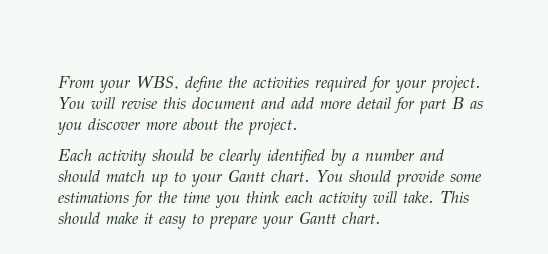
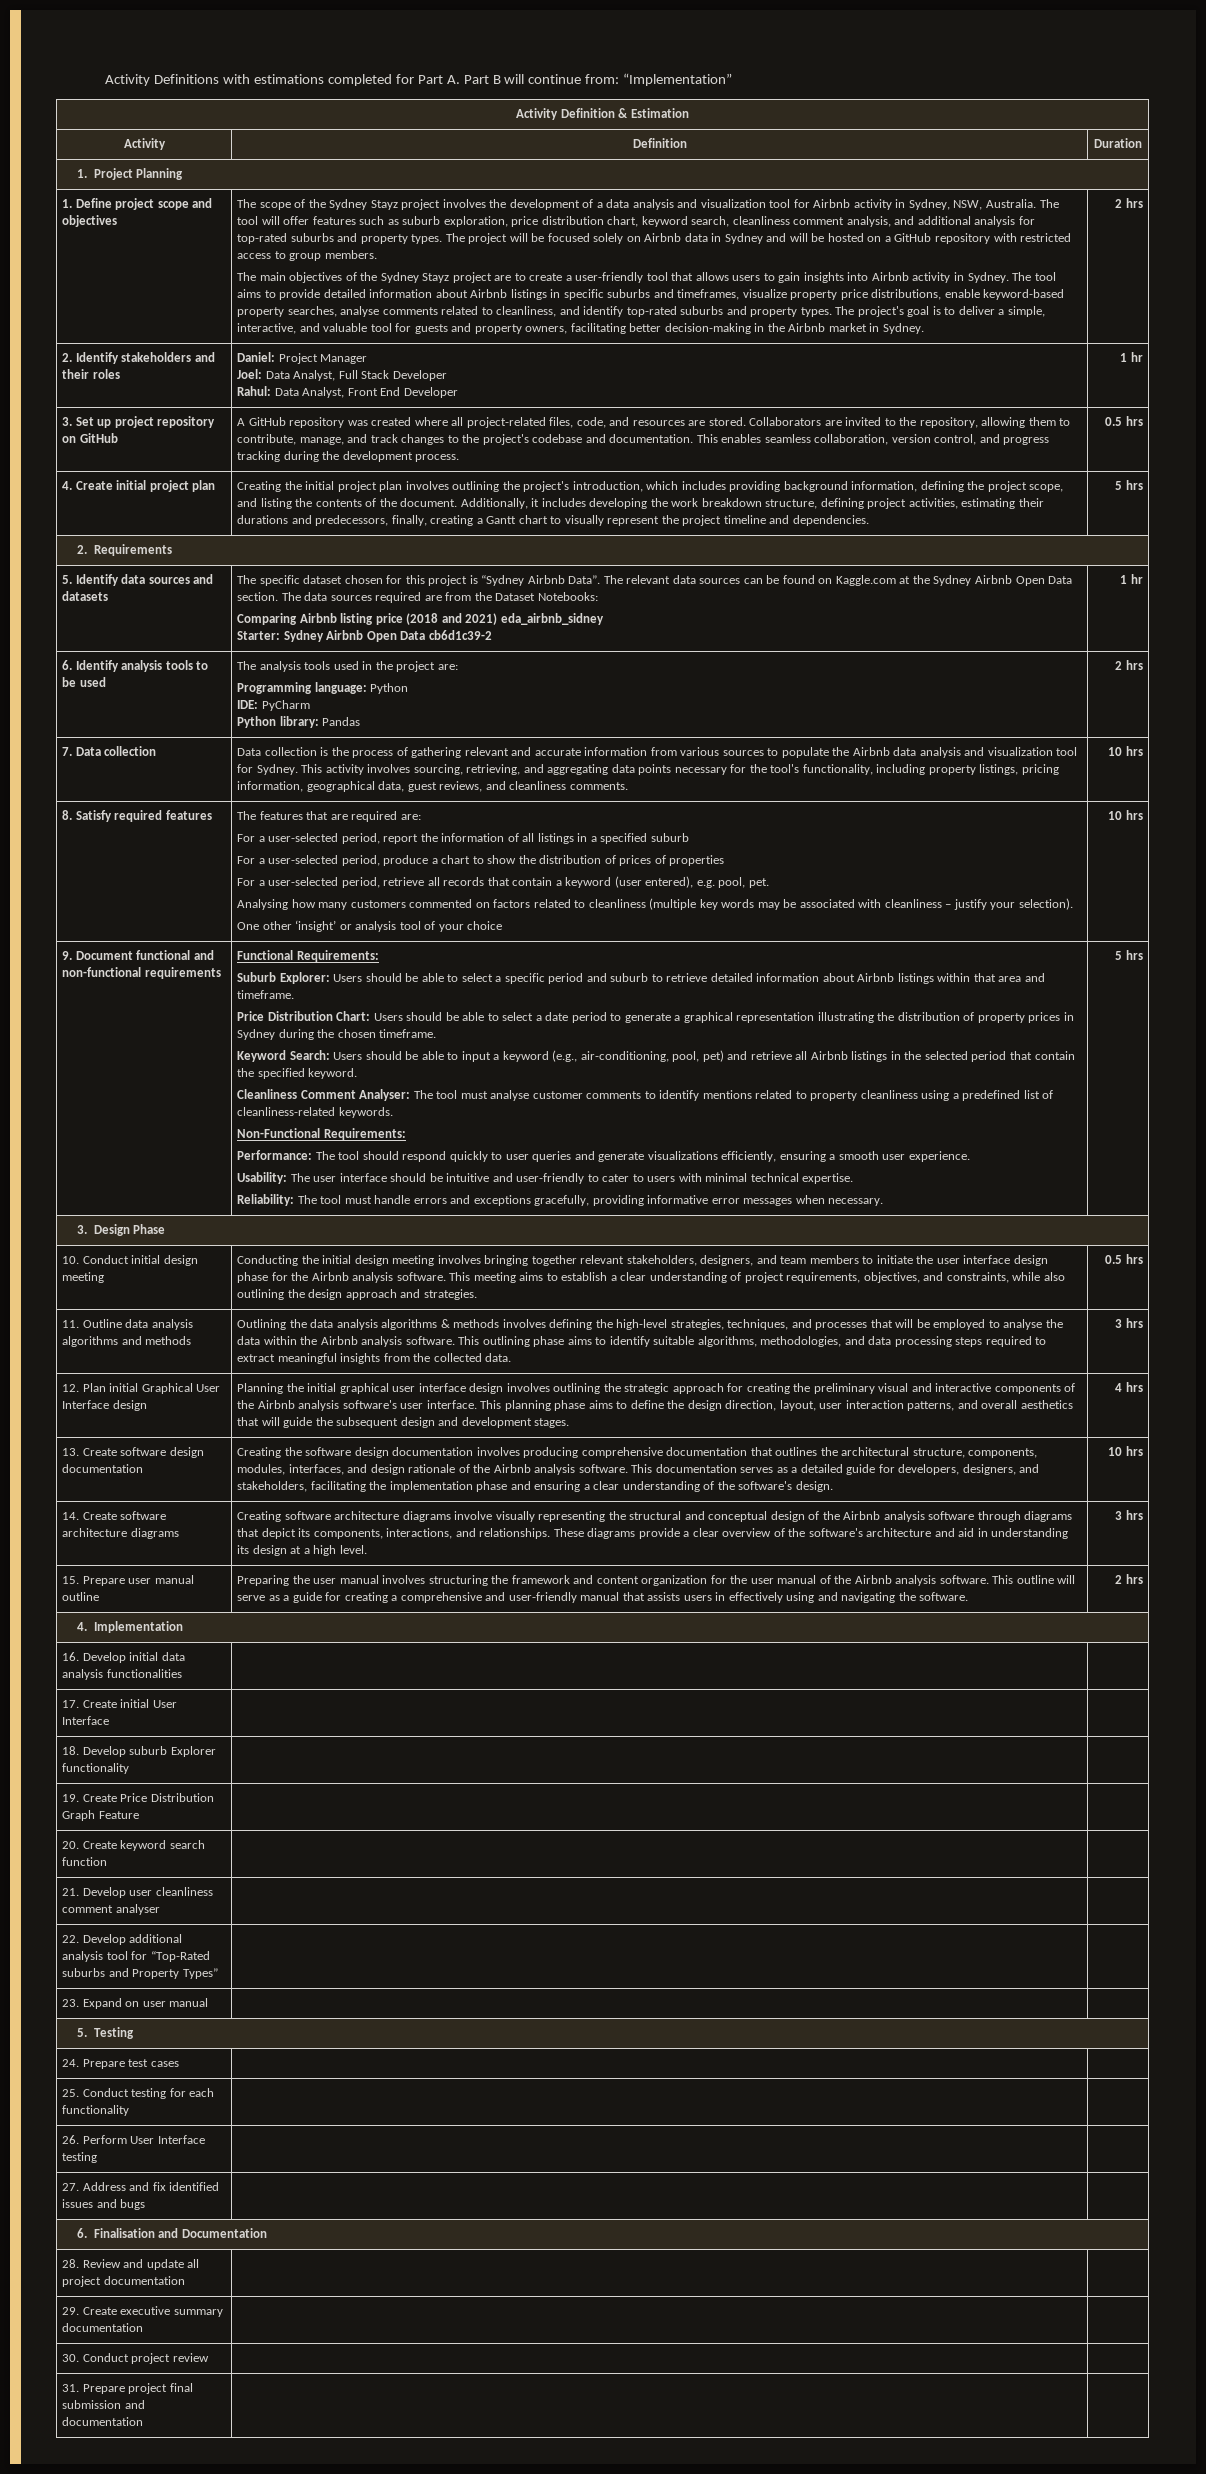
- From your WBS, define the activities required for your project. You will revise this document and add more detail for part B as you discover more about the project.
- Each activity should be clearly identified by a number and should match up to your Gantt chart. You should provide some estimations for the time you think each activity will take. This should make it easy to prepare your Gantt chart.
+ Activity Definitions with estimations completed for Part A. Part B will continue from: “Implementation”
+ Activity Definition & Estimation
+ Activity | Definition | Duration
+ 1. Project Planning
+ 1. Define project scope and objectives | The scope of the Sydney Stayz project involves the development of a data analysis and visualization tool for Airbnb activity in Sydney, NSW, Australia. The tool will offer features such as suburb exploration, price distribution chart, keyword search, cleanliness comment analysis, and additional analysis for top-rated suburbs and property types. The project will be focused solely on Airbnb data in Sydney and will be hosted on a GitHub repository with restricted access to group members.
+ The main objectives of the Sydney Stayz project are to create a user-friendly tool that allows users to gain insights into Airbnb activity in Sydney. The tool aims to provide detailed information about Airbnb listings in specific suburbs and timeframes, visualize property price distributions, enable keyword-based property searches, analyse comments related to cleanliness, and identify top-rated suburbs and property types. The project's goal is to deliver a simple, interactive, and valuable tool for guests and property owners, facilitating better decision-making in the Airbnb market in Sydney. | 2 hrs
+ 2. Identify stakeholders and their roles | Daniel: Project Manager
+ Joel: Data Analyst, Full Stack Developer
+ Rahul: Data Analyst, Front End Developer | 1 hr
+ 3. Set up project repository on GitHub | A GitHub repository was created where all project-related files, code, and resources are stored. Collaborators are invited to the repository, allowing them to contribute, manage, and track changes to the project's codebase and documentation. This enables seamless collaboration, version control, and progress tracking during the development process. | 0.5 hrs
+ 4. Create initial project plan | Creating the initial project plan involves outlining the project's introduction, which includes providing background information, defining the project scope, and listing the contents of the document. Additionally, it includes developing the work breakdown structure, defining project activities, estimating their durations and predecessors, finally, creating a Gantt chart to visually represent the project timeline and dependencies. | 5 hrs
+ 2. Requirements
+ 5. Identify data sources and datasets | The specific dataset chosen for this project is “Sydney Airbnb Data”. The relevant data sources can be found on Kaggle.com at the Sydney Airbnb Open Data section. The data sources required are from the Dataset Notebooks:
+ Comparing Airbnb listing price (2018 and 2021) eda_airbnb_sidney
+ Starter: Sydney Airbnb Open Data cb6d1c39-2 | 1 hr
+ 6. Identify analysis tools to be used | The analysis tools used in the project are:
+ Programming language: Python
+ IDE: PyCharm
+ Python library: Pandas | 2 hrs
+ 7. Data collection | Data collection is the process of gathering relevant and accurate information from various sources to populate the Airbnb data analysis and visualization tool for Sydney. This activity involves sourcing, retrieving, and aggregating data points necessary for the tool's functionality, including property listings, pricing information, geographical data, guest reviews, and cleanliness comments. | 10 hrs
+ 8. Satisfy required features | The features that are required are:
+ For a user-selected period, report the information of all listings in a specified suburb
+ For a user-selected period, produce a chart to show the distribution of prices of properties
+ For a user-selected period, retrieve all records that contain a keyword (user entered), e.g. pool, pet.
+ Analysing how many customers commented on factors related to cleanliness (multiple key words may be associated with cleanliness – justify your selection).
+ One other ‘insight’ or analysis tool of your choice | 10 hrs
+ 9. Document functional and non-functional requirements | Functional Requirements:
+ Suburb Explorer: Users should be able to select a specific period and suburb to retrieve detailed information about Airbnb listings within that area and timeframe.
+ Price Distribution Chart: Users should be able to select a date period to generate a graphical representation illustrating the distribution of property prices in Sydney during the chosen timeframe.
+ Keyword Search: Users should be able to input a keyword (e.g., air-conditioning, pool, pet) and retrieve all Airbnb listings in the selected period that contain the specified keyword.
+ Cleanliness Comment Analyser: The tool must analyse customer comments to identify mentions related to property cleanliness using a predefined list of cleanliness-related keywords.
+ Non-Functional Requirements:
+ Performance: The tool should respond quickly to user queries and generate visualizations efficiently, ensuring a smooth user experience.
+ Usability: The user interface should be intuitive and user-friendly to cater to users with minimal technical expertise.
+ Reliability: The tool must handle errors and exceptions gracefully, providing informative error messages when necessary. | 5 hrs
+ 3. Design Phase
+ 10. Conduct initial design meeting | Conducting the initial design meeting involves bringing together relevant stakeholders, designers, and team members to initiate the user interface design phase for the Airbnb analysis software. This meeting aims to establish a clear understanding of project requirements, objectives, and constraints, while also outlining the design approach and strategies. | 0.5 hrs
+ 11. Outline data analysis algorithms and methods | Outlining the data analysis algorithms & methods involves defining the high-level strategies, techniques, and processes that will be employed to analyse the data within the Airbnb analysis software. This outlining phase aims to identify suitable algorithms, methodologies, and data processing steps required to extract meaningful insights from the collected data. | 3 hrs
+ 12. Plan initial Graphical User Interface design | Planning the initial graphical user interface design involves outlining the strategic approach for creating the preliminary visual and interactive components of the Airbnb analysis software's user interface. This planning phase aims to define the design direction, layout, user interaction patterns, and overall aesthetics that will guide the subsequent design and development stages. | 4 hrs
+ 13. Create software design documentation | Creating the software design documentation involves producing comprehensive documentation that outlines the architectural structure, components, modules, interfaces, and design rationale of the Airbnb analysis software. This documentation serves as a detailed guide for developers, designers, and stakeholders, facilitating the implementation phase and ensuring a clear understanding of the software's design. | 10 hrs
+ 14. Create software architecture diagrams | Creating software architecture diagrams involve visually representing the structural and conceptual design of the Airbnb analysis software through diagrams that depict its components, interactions, and relationships. These diagrams provide a clear overview of the software's architecture and aid in understanding its design at a high level. | 3 hrs
+ 15. Prepare user manual outline | Preparing the user manual involves structuring the framework and content organization for the user manual of the Airbnb analysis software. This outline will serve as a guide for creating a comprehensive and user-friendly manual that assists users in effectively using and navigating the software. | 2 hrs
+ 4. Implementation
+ 16. Develop initial data analysis functionalities | |
+ 17. Create initial User Interface | |
+ 18. Develop suburb Explorer functionality | |
+ 19. Create Price Distribution Graph Feature | |
+ 20. Create keyword search function | |
+ 21. Develop user cleanliness comment analyser | |
+ 22. Develop additional analysis tool for “Top-Rated suburbs and Property Types” | |
+ 23. Expand on user manual | |
+ 5. Testing
+ 24. Prepare test cases | |
+ 25. Conduct testing for each functionality | |
+ 26. Perform User Interface testing | |
+ 27. Address and fix identified issues and bugs | |
+ 6. Finalisation and Documentation
+ 28. Review and update all project documentation | |
+ 29. Create executive summary documentation | |
+ 30. Conduct project review | |
+ 31. Prepare project final submission and documentation | |

